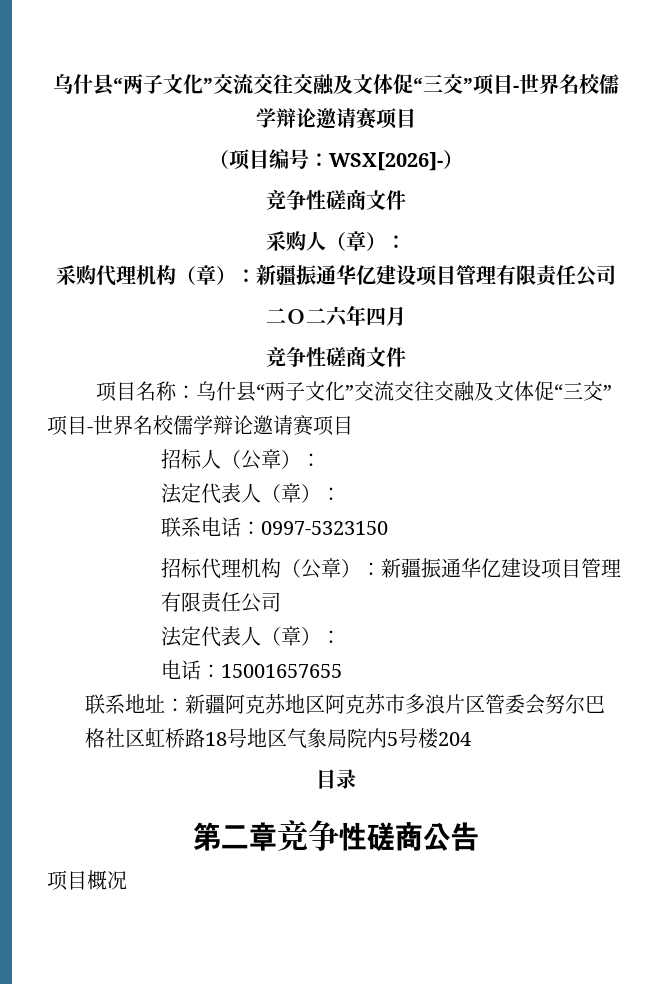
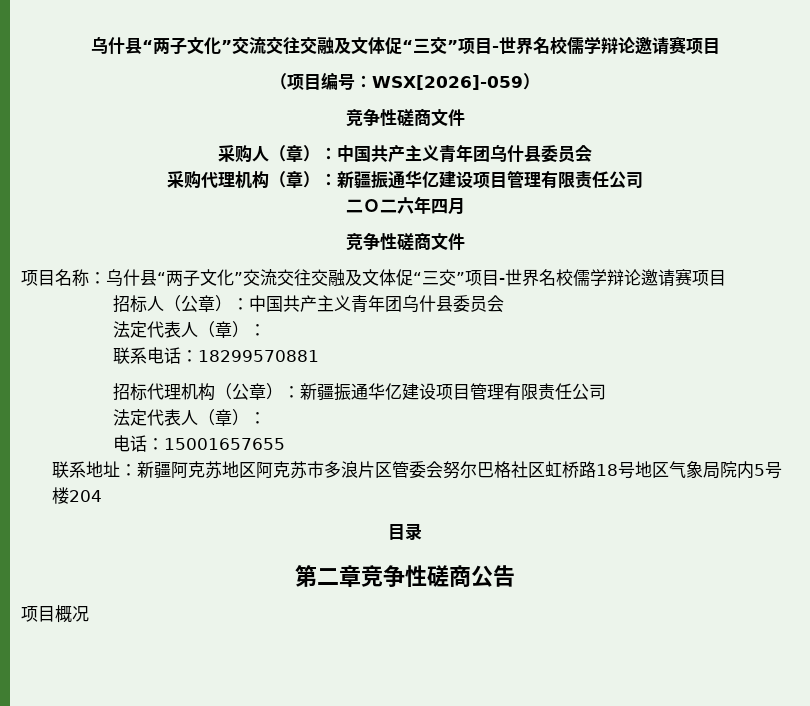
- （项目编号：WSX[2026]-）
+ （项目编号：WSX[2026]-059）
- 采购人（章）：
+ 采购人（章）：中国共产主义青年团乌什县委员会
- 招标人（公章）：
+ 招标人（公章）：中国共产主义青年团乌什县委员会
- 联系电话：0997-5323150
+ 联系电话：18299570881

